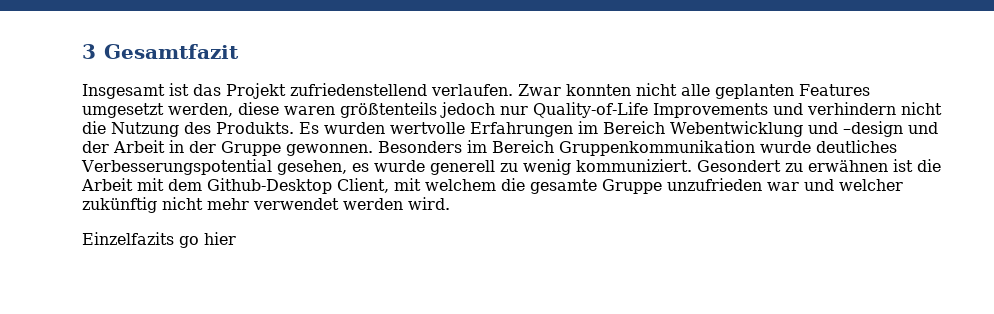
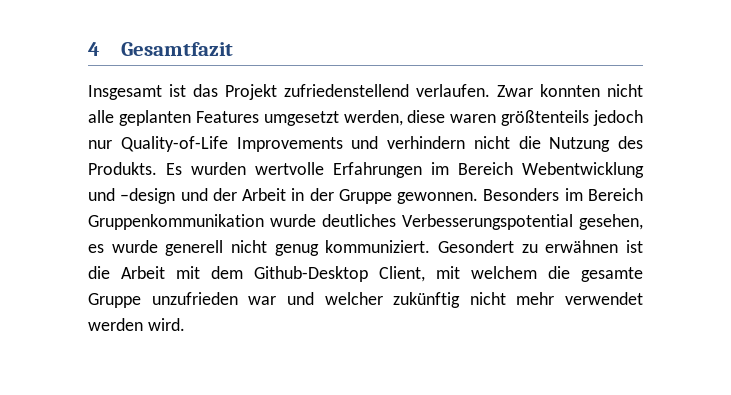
- 3 Gesamtfazit
+ 4 Gesamtfazit
- Besonders im Bereich Gruppenkommunikation wurde deutliches Verbesserungspotential gesehen, es wurde generell zu wenig kommuniziert.
+ Besonders im Bereich Gruppenkommunikation wurde deutliches Verbesserungspotential gesehen, es wurde generell nicht genug kommuniziert.
- Einzelfazits go hier

